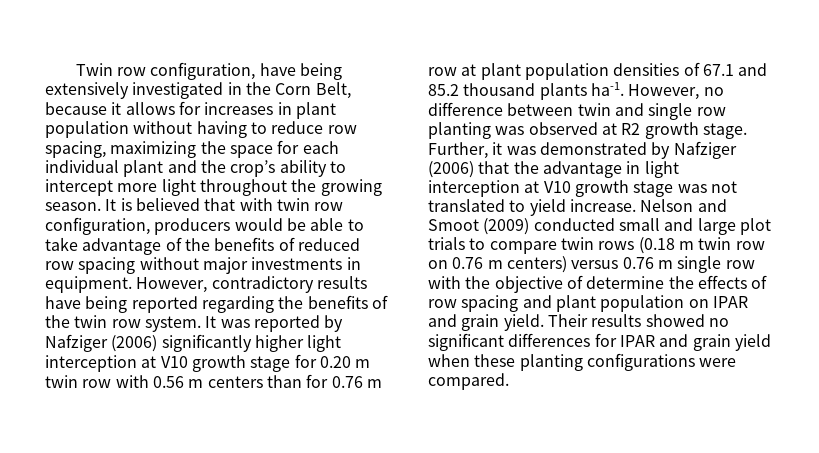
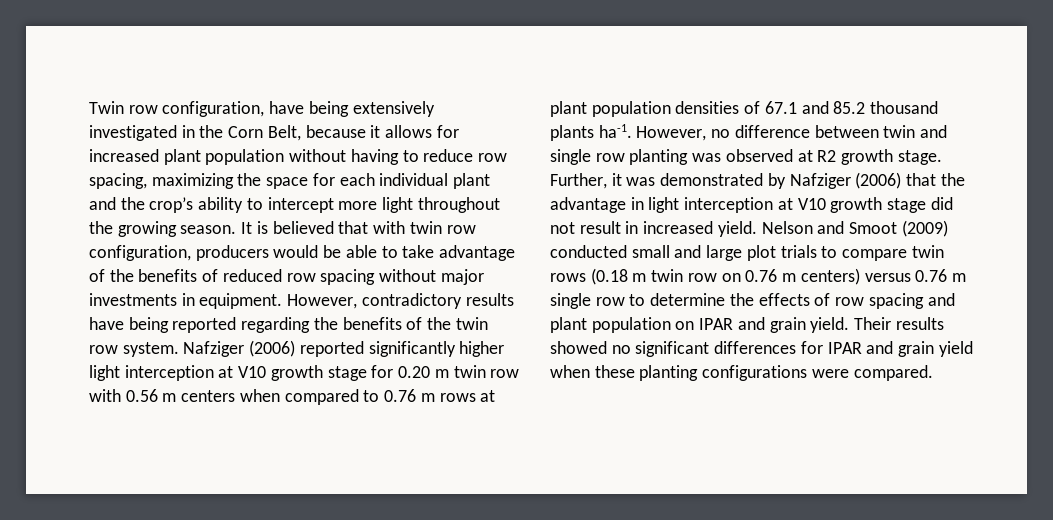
- Twin row configuration, have being extensively investigated in the Corn Belt, because it allows for increases in plant population without having to reduce row spacing, maximizing the space for each individual plant and the crop’s ability to intercept more light throughout the growing season.
+ Twin row configuration, have being extensively investigated in the Corn Belt, because it allows for increased plant population without having to reduce row spacing, maximizing the space for each individual plant and the crop’s ability to intercept more light throughout the growing season.
- It was reported by Nafziger (2006) significantly higher light interception at V10 growth stage for 0.20 m twin row with 0.56 m centers than for 0.76 m row at plant population densities of 67.1 and 85.2 thousand plants ha-1.
+ Nafziger (2006) reported significantly higher light interception at V10 growth stage for 0.20 m twin row with 0.56 m centers when compared to 0.76 m rows at plant population densities of 67.1 and 85.2 thousand plants ha-1.
- Further, it was demonstrated by Nafziger (2006) that the advantage in light interception at V10 growth stage was not translated to yield increase.
+ Further, it was demonstrated by Nafziger (2006) that the advantage in light interception at V10 growth stage did not result in increased yield.
- Nelson and Smoot (2009) conducted small and large plot trials to compare twin rows (0.18 m twin row on 0.76 m centers) versus 0.76 m single row with the objective of determine the effects of row spacing and plant population on IPAR and grain yield.
+ Nelson and Smoot (2009) conducted small and large plot trials to compare twin rows (0.18 m twin row on 0.76 m centers) versus 0.76 m single row to determine the effects of row spacing and plant population on IPAR and grain yield.

